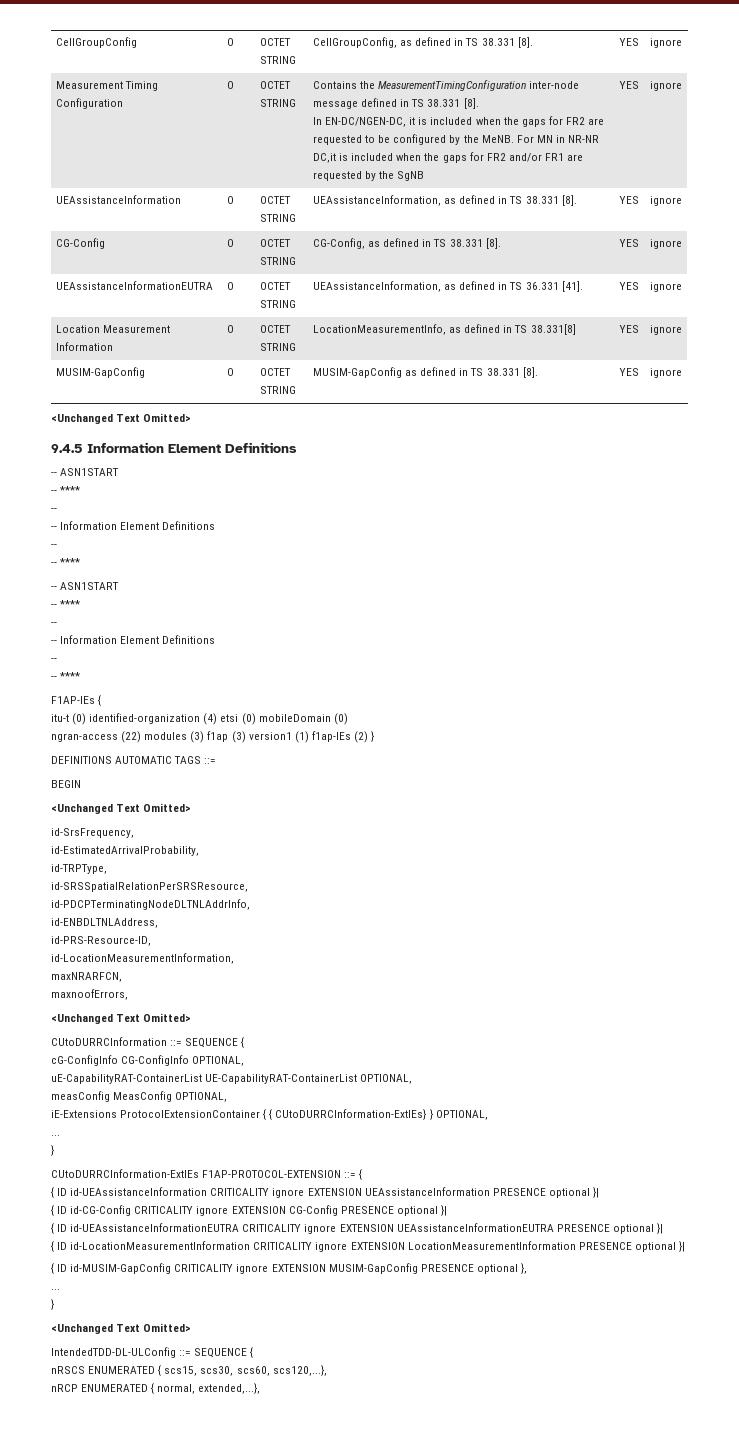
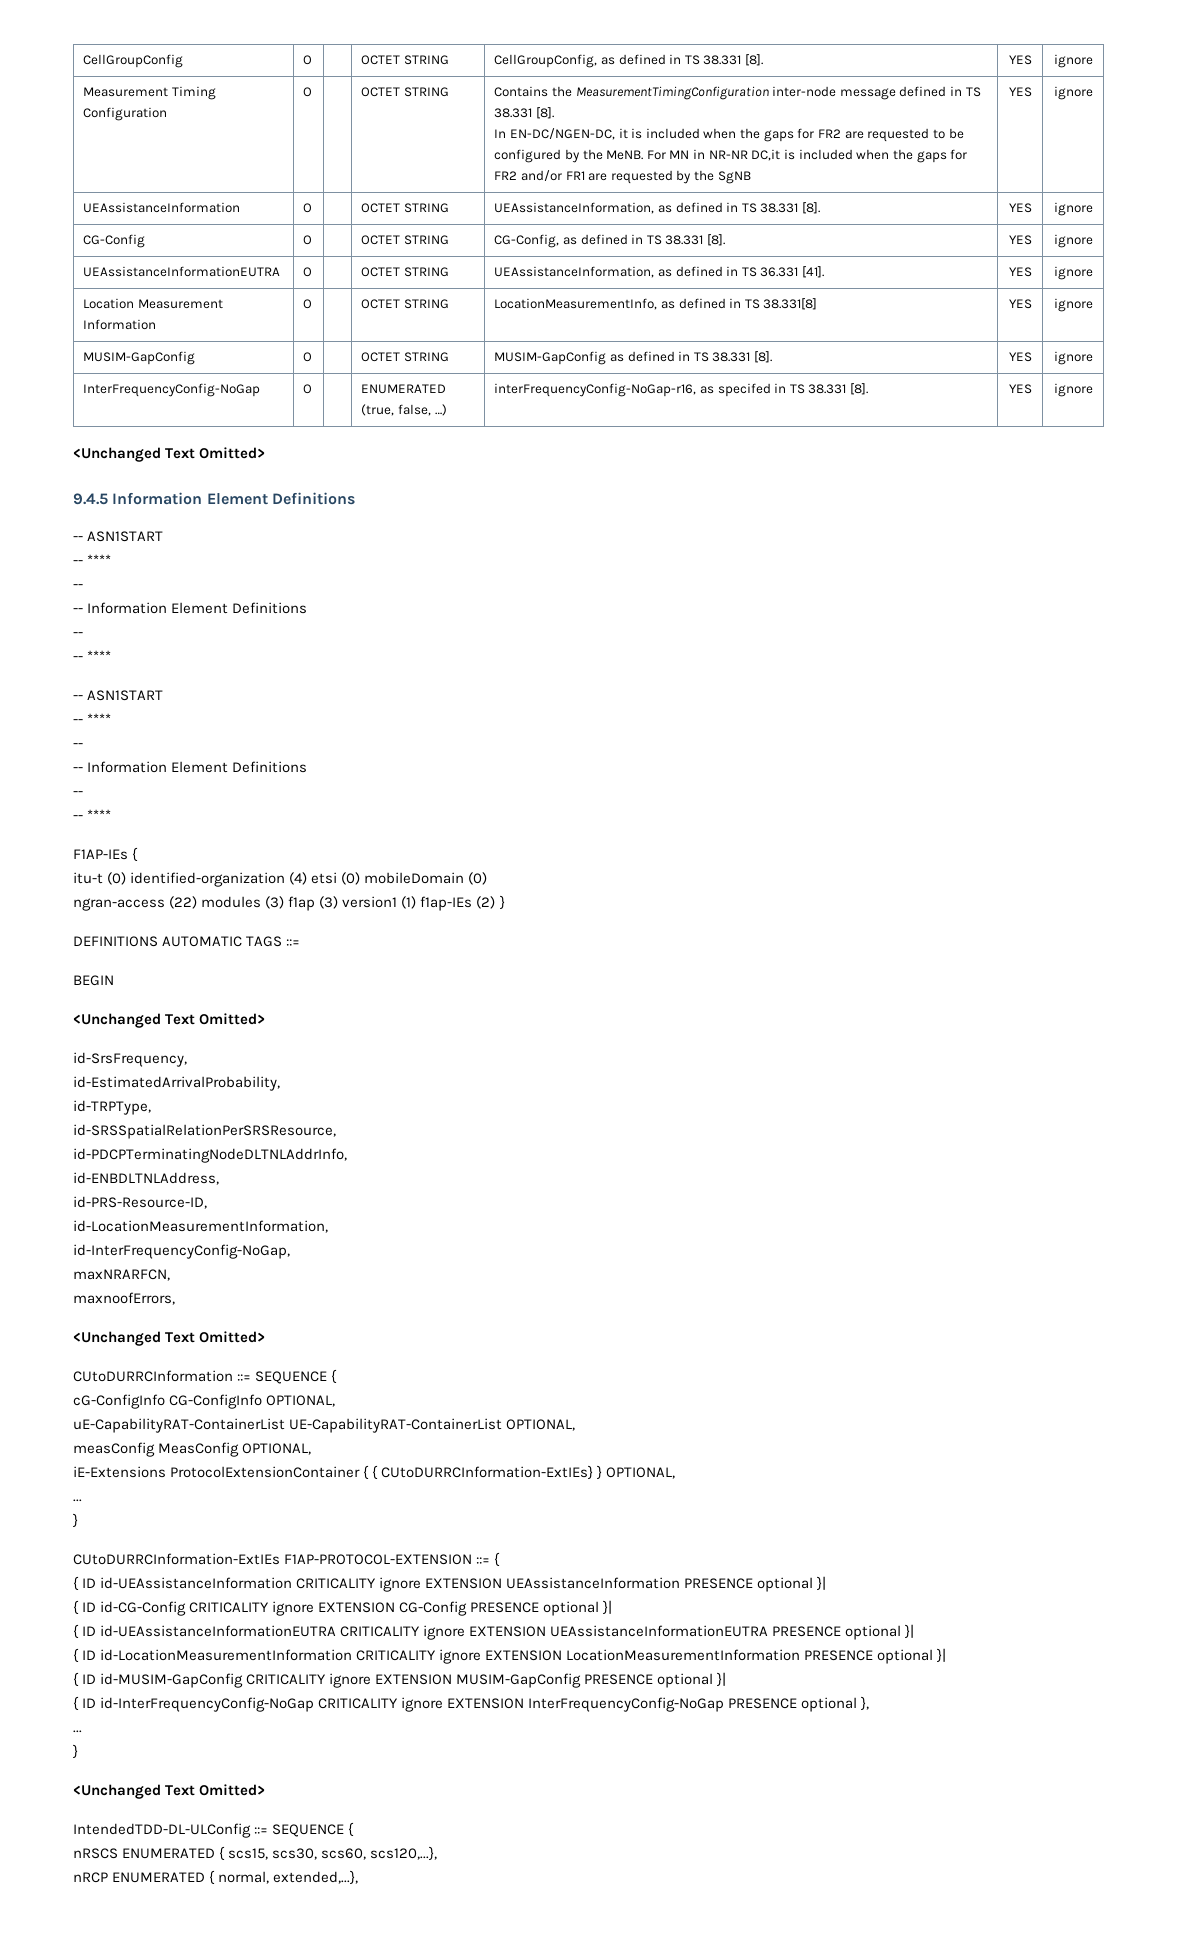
+ InterFrequencyConfig-NoGap | O | | ENUMERATED (true, false, …) | interFrequencyConfig-NoGap-r16, as specifed in TS 38.331 [8]. | YES | ignore
+ id-InterFrequencyConfig-NoGap,
- { ID id-MUSIM-GapConfig CRITICALITY ignore EXTENSION MUSIM-GapConfig PRESENCE optional },
+ { ID id-MUSIM-GapConfig CRITICALITY ignore EXTENSION MUSIM-GapConfig PRESENCE optional }|
+ { ID id-InterFrequencyConfig-NoGap CRITICALITY ignore EXTENSION InterFrequencyConfig-NoGap PRESENCE optional },

